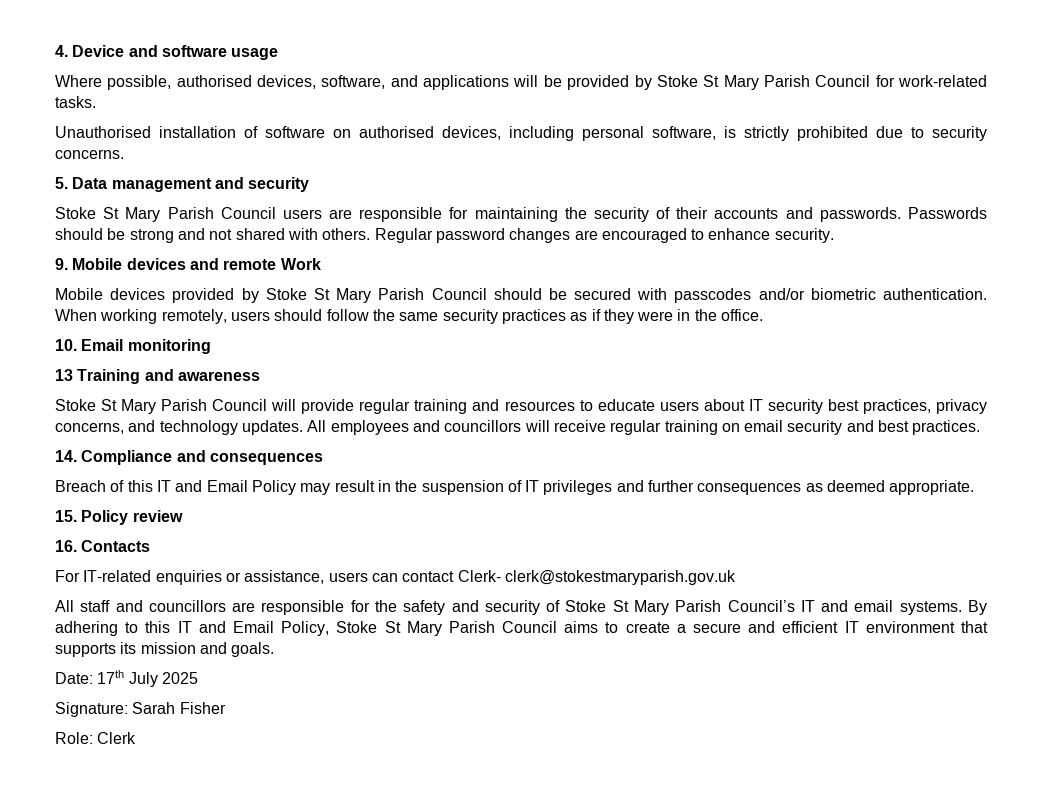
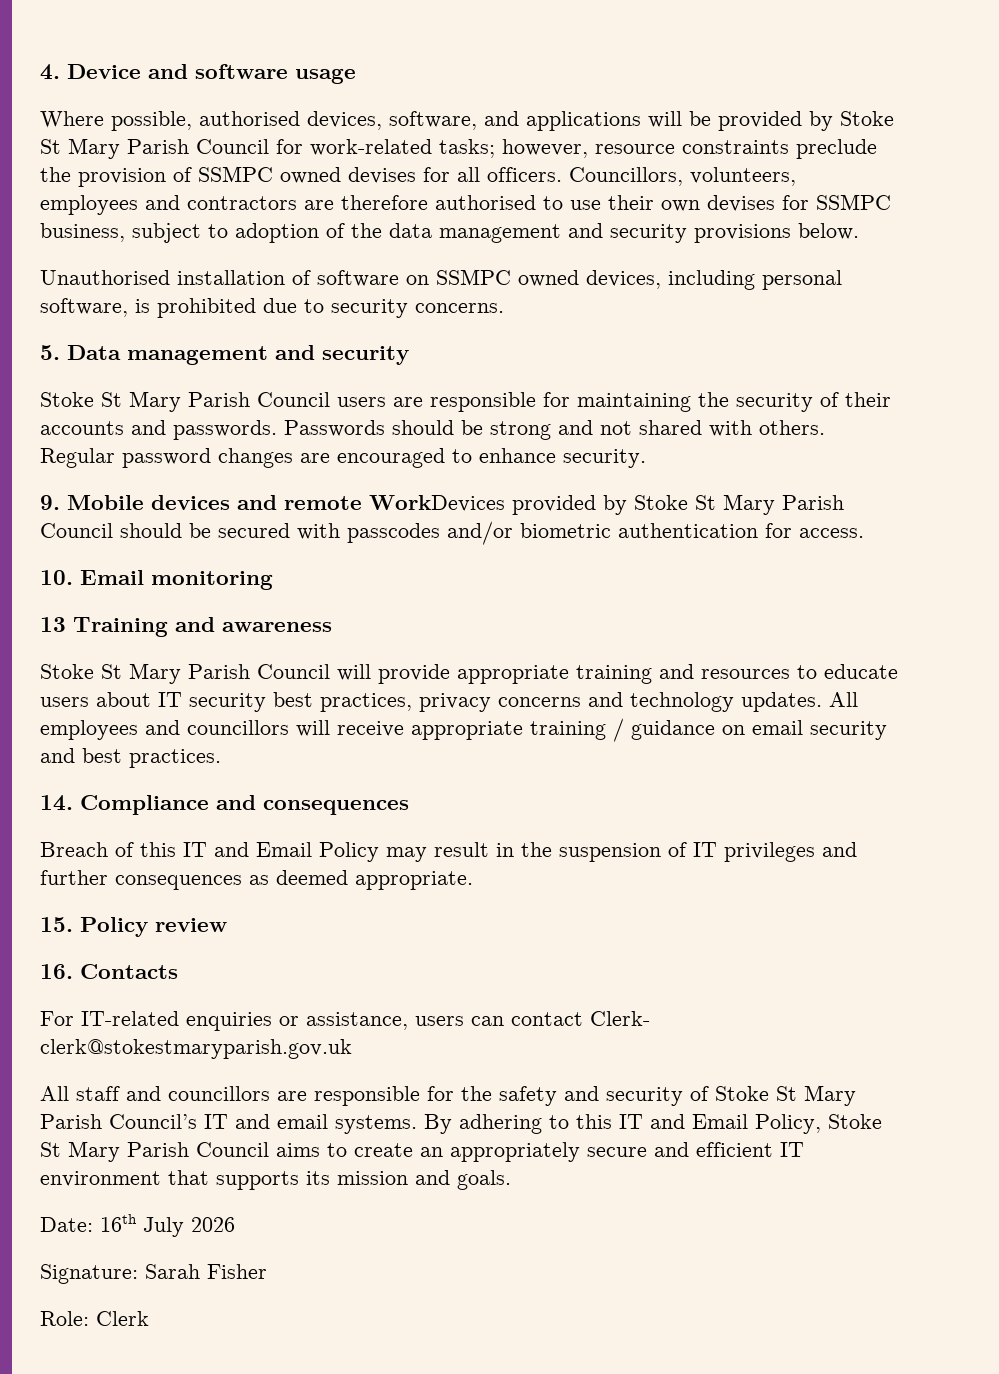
- Where possible, authorised devices, software, and applications will be provided by Stoke St Mary Parish Council for work-related tasks.
+ Where possible, authorised devices, software, and applications will be provided by Stoke St Mary Parish Council for work-related tasks; however, resource constraints preclude the provision of SSMPC owned devises for all officers. Councillors, volunteers, employees and contractors are therefore authorised to use their own devises for SSMPC business, subject to adoption of the data management and security provisions below.
- Unauthorised installation of software on authorised devices, including personal software, is strictly prohibited due to security concerns.
+ Unauthorised installation of software on SSMPC owned devices, including personal software, is prohibited due to security concerns.
- 9. Mobile devices and remote Work
- Mobile devices provided by Stoke St Mary Parish Council should be secured with passcodes and/or biometric authentication. When working remotely, users should follow the same security practices as if they were in the office.
+ 9. Mobile devices and remote WorkDevices provided by Stoke St Mary Parish Council should be secured with passcodes and/or biometric authentication for access.
- Stoke St Mary Parish Council will provide regular training and resources to educate users about IT security best practices, privacy concerns, and technology updates.
+ Stoke St Mary Parish Council will provide appropriate training and resources to educate users about IT security best practices, privacy concerns and technology updates.
- All employees and councillors will receive regular training on email security and best practices.
+ All employees and councillors will receive appropriate training / guidance on email security and best practices.
- By adhering to this IT and Email Policy, Stoke St Mary Parish Council aims to create a secure and efficient IT environment that supports its mission and goals.
+ By adhering to this IT and Email Policy, Stoke St Mary Parish Council aims to create an appropriately secure and efficient IT environment that supports its mission and goals.
- Date: 17th July 2025
+ Date: 16th July 2026

